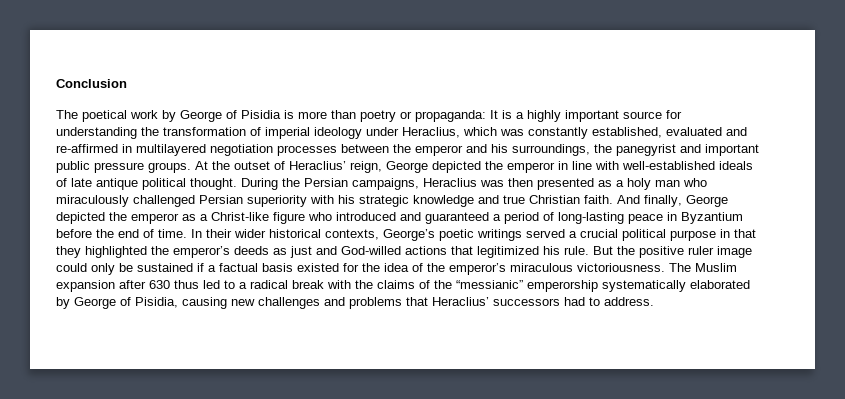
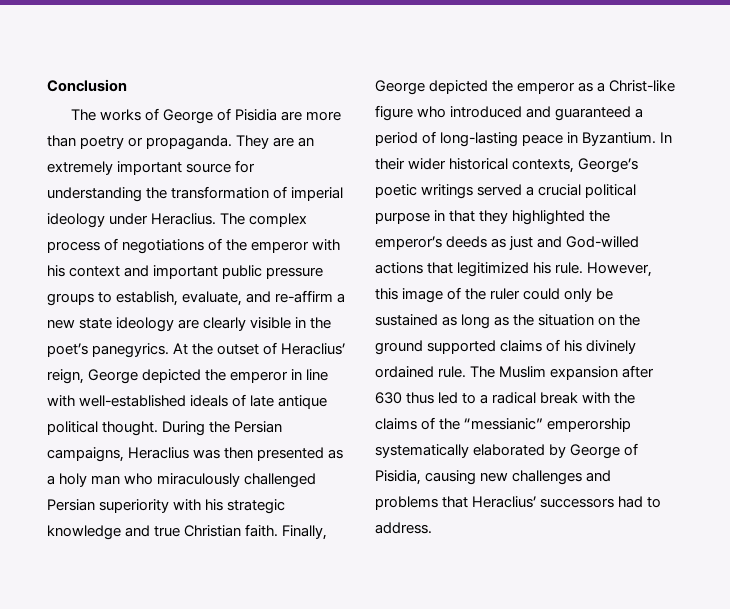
- The poetical work by George of Pisidia is more than poetry or propaganda: It is a highly important source for understanding the transformation of imperial ideology under Heraclius, which was constantly established, evaluated and re-affirmed in multilayered negotiation processes between the emperor and his surroundings, the panegyrist and important public pressure groups.
+ The works of George of Pisidia are more than poetry or propaganda. They are an extremely important source for understanding the transformation of imperial ideology under Heraclius. The complex process of negotiations of the emperor with his context and important public pressure groups to establish, evaluate, and re-affirm a new state ideology are clearly visible in the poet’s panegyrics.
- And finally, George depicted the emperor as a Christ-like figure who introduced and guaranteed a period of long-lasting peace in Byzantium before the end of time.
+ Finally, George depicted the emperor as a Christ-like figure who introduced and guaranteed a period of long-lasting peace in Byzantium.
- But the positive ruler image could only be sustained if a factual basis existed for the idea of the emperor’s miraculous victoriousness.
+ However, this image of the ruler could only be sustained as long as the situation on the ground supported claims of his divinely ordained rule.

